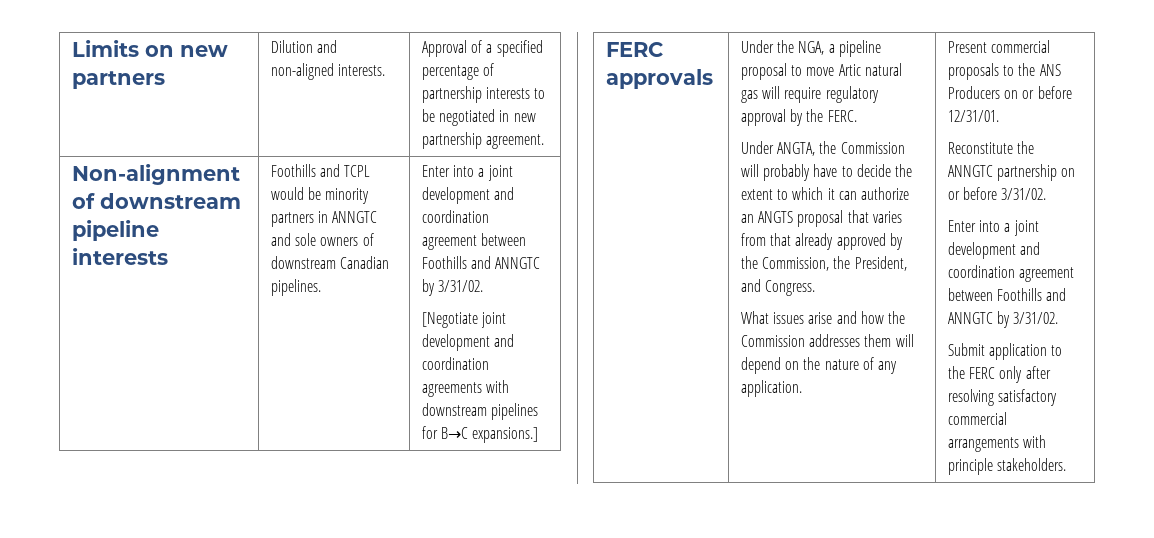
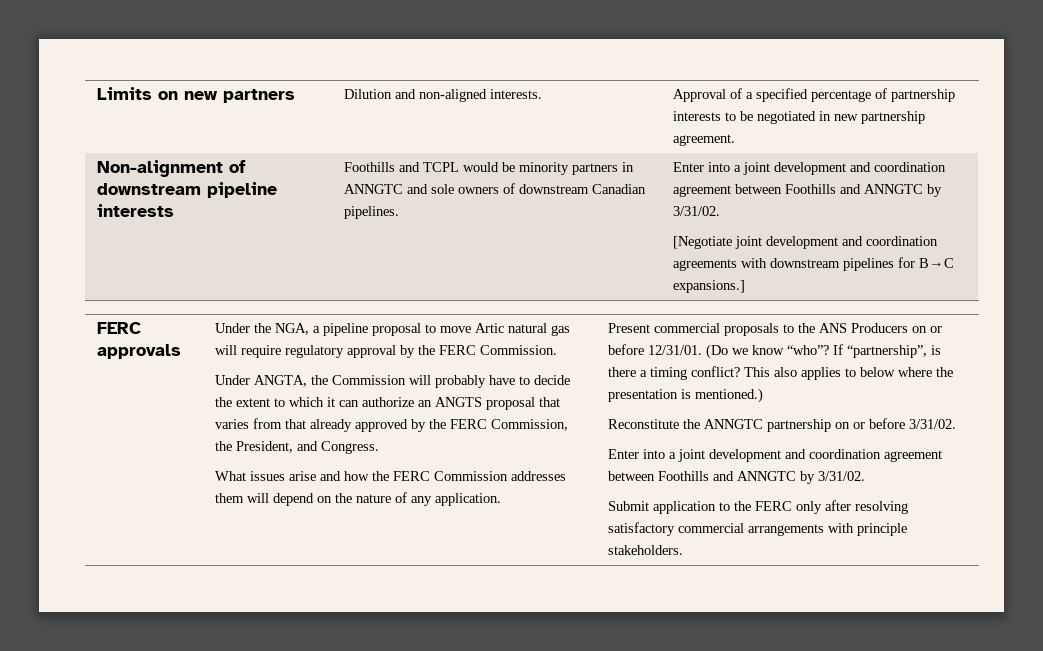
- Under the NGA, a pipeline proposal to move Artic natural gas will require regulatory approval by the FERC.
+ Under the NGA, a pipeline proposal to move Artic natural gas will require regulatory approval by the FERC Commission.
- Under ANGTA, the Commission will probably have to decide the extent to which it can authorize an ANGTS proposal that varies from that already approved by the Commission, the President, and Congress.
+ Under ANGTA, the Commission will probably have to decide the extent to which it can authorize an ANGTS proposal that varies from that already approved by the FERC Commission, the President, and Congress.
- What issues arise and how the Commission addresses them will depend on the nature of any application.
+ What issues arise and how the FERC Commission addresses them will depend on the nature of any application.
+ (Do we know “who”? If “partnership”, is there a timing conflict? This also applies to below where the presentation is mentioned.)

